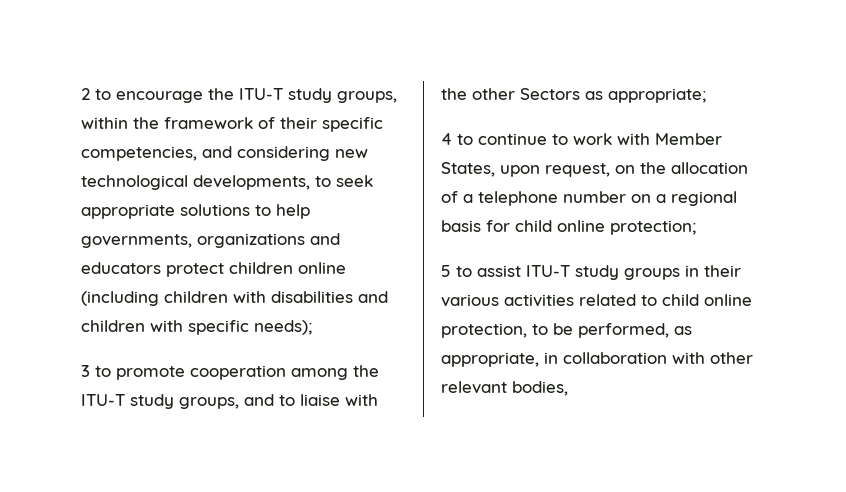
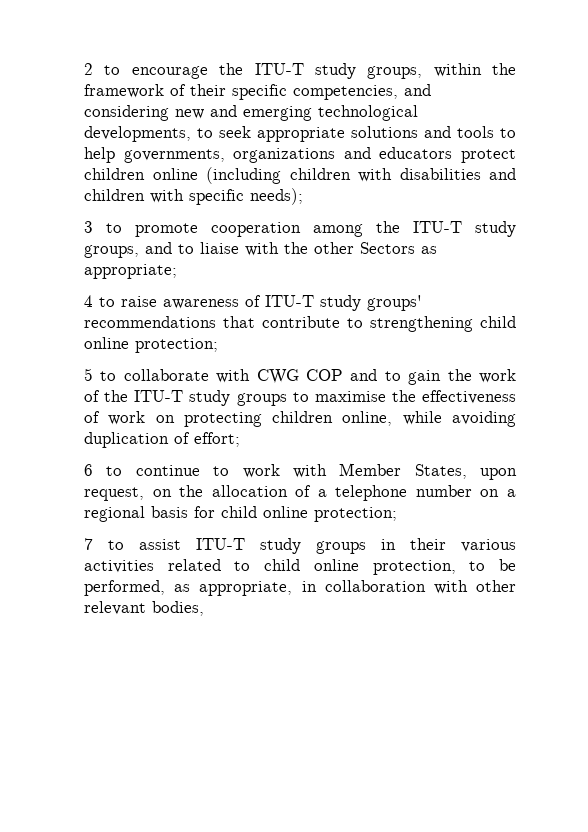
- 2 to encourage the ITU-T study groups, within the framework of their specific competencies, and considering new technological developments, to seek appropriate solutions to help governments, organizations and educators protect children online (including children with disabilities and children with specific needs);
+ 2 to encourage the ITU-T study groups, within the framework of their specific competencies, and considering new and emerging technological developments, to seek appropriate solutions and tools to help governments, organizations and educators protect children online (including children with disabilities and children with specific needs);
- 4 to continue to work with Member States, upon request, on the allocation of a telephone number on a regional basis for child online protection;
+ 4 to raise awareness of ITU-T study groups' recommendations that contribute to strengthening child online protection;
+ 5 to collaborate with CWG COP and to gain the work of the ITU-T study groups to maximise the effectiveness of work on protecting children online, while avoiding duplication of effort;
+ 6 to continue to work with Member States, upon request, on the allocation of a telephone number on a regional basis for child online protection;
- 5 to assist ITU-T study groups in their various activities related to child online protection, to be performed, as appropriate, in collaboration with other relevant bodies,
+ 7 to assist ITU-T study groups in their various activities related to child online protection, to be performed, as appropriate, in collaboration with other relevant bodies,

